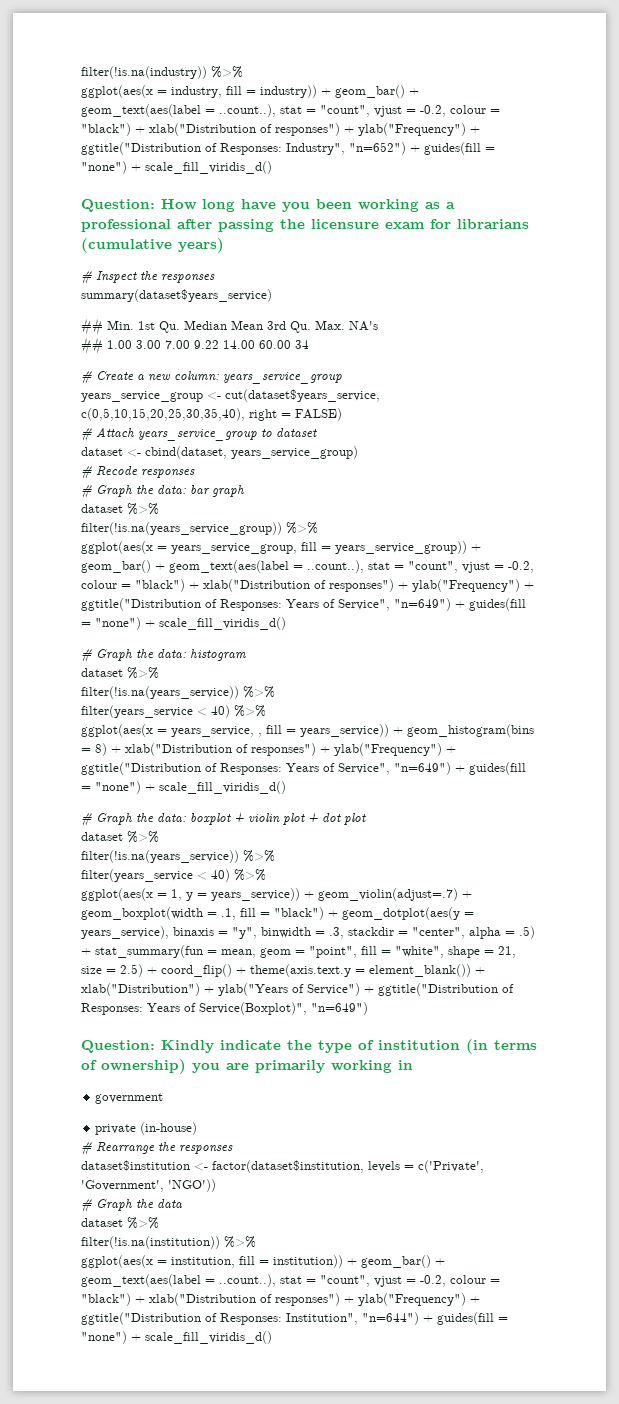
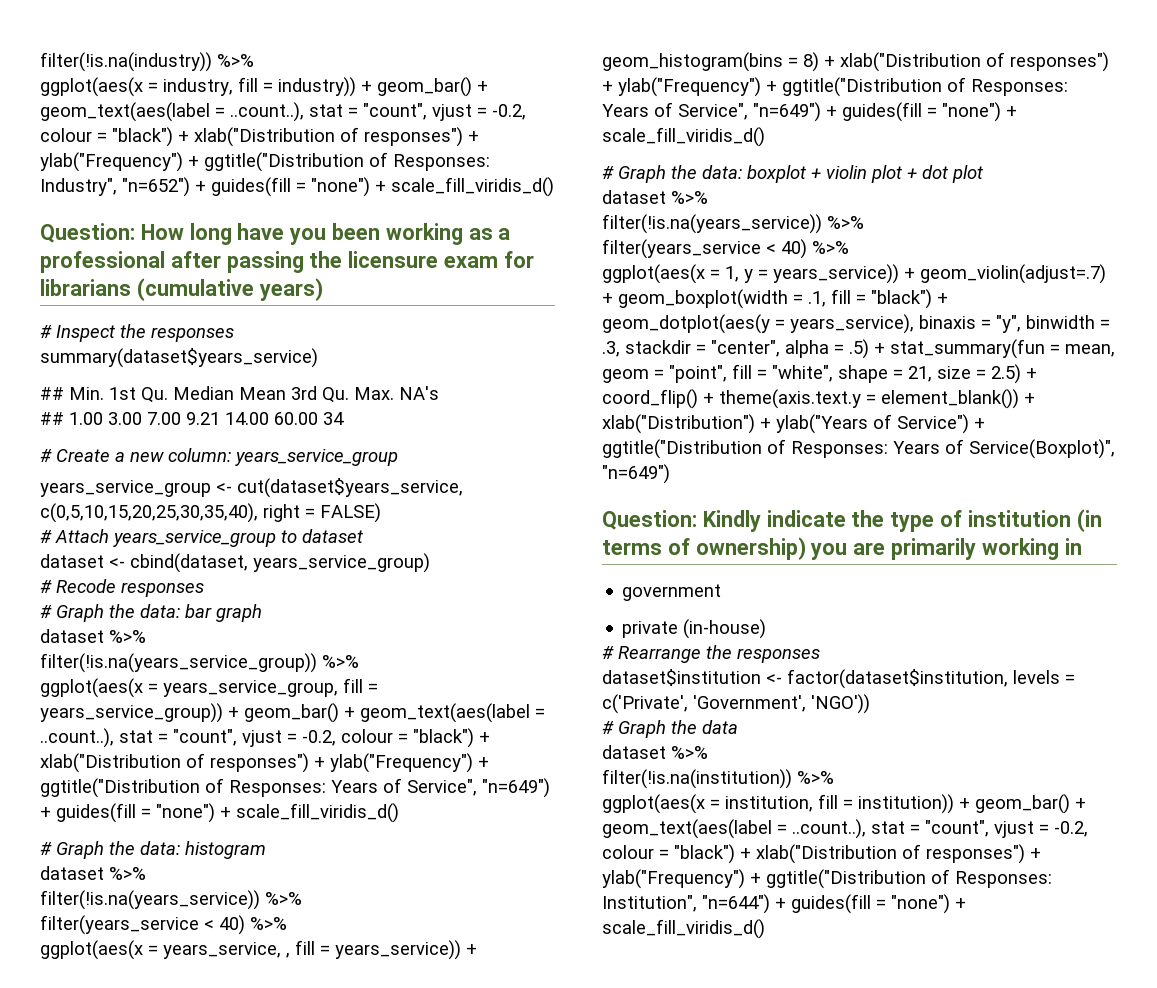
- ## 1.00 3.00 7.00 9.22 14.00 60.00 34
+ ## 1.00 3.00 7.00 9.21 14.00 60.00 34

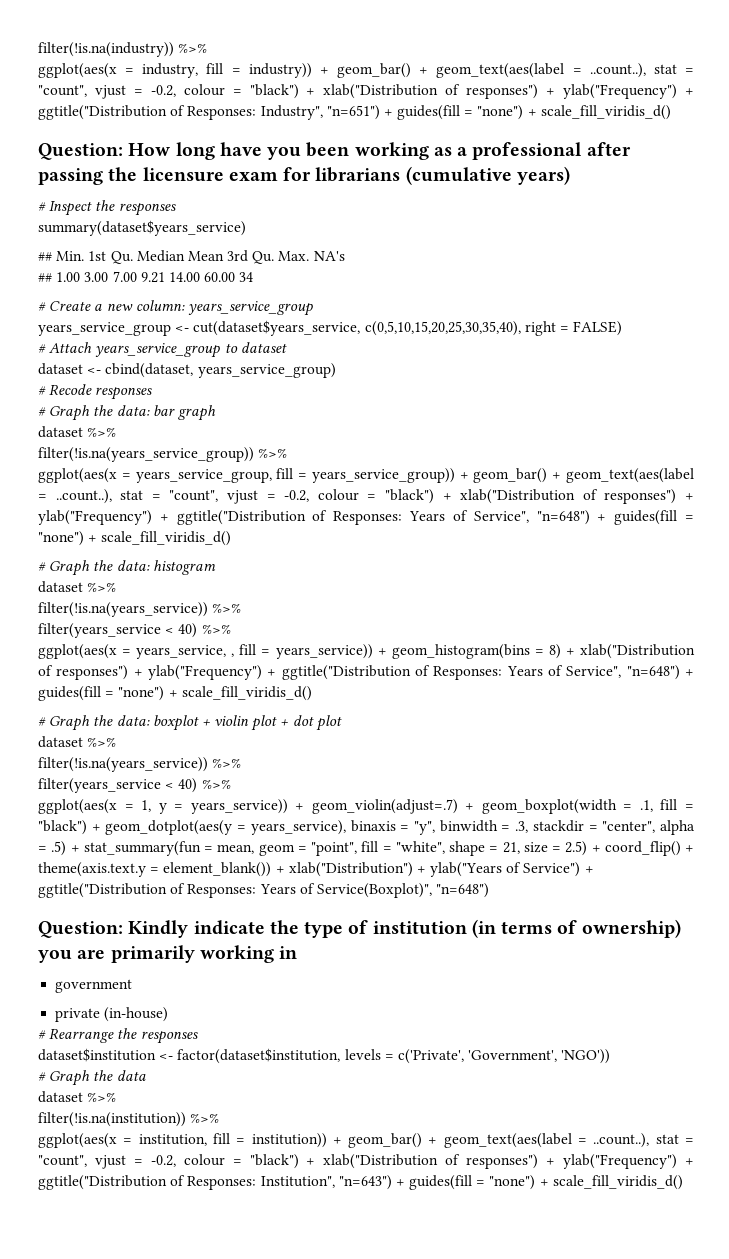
- ggplot(aes(x = industry, fill = industry)) + geom_bar() + geom_text(aes(label = ..count..), stat = "count", vjust = -0.2, colour = "black") + xlab("Distribution of responses") + ylab("Frequency") + ggtitle("Distribution of Responses: Industry", "n=652") + guides(fill = "none") + scale_fill_viridis_d()
+ ggplot(aes(x = industry, fill = industry)) + geom_bar() + geom_text(aes(label = ..count..), stat = "count", vjust = -0.2, colour = "black") + xlab("Distribution of responses") + ylab("Frequency") + ggtitle("Distribution of Responses: Industry", "n=651") + guides(fill = "none") + scale_fill_viridis_d()
- ggplot(aes(x = years_service_group, fill = years_service_group)) + geom_bar() + geom_text(aes(label = ..count..), stat = "count", vjust = -0.2, colour = "black") + xlab("Distribution of responses") + ylab("Frequency") + ggtitle("Distribution of Responses: Years of Service", "n=649") + guides(fill = "none") + scale_fill_viridis_d()
+ ggplot(aes(x = years_service_group, fill = years_service_group)) + geom_bar() + geom_text(aes(label = ..count..), stat = "count", vjust = -0.2, colour = "black") + xlab("Distribution of responses") + ylab("Frequency") + ggtitle("Distribution of Responses: Years of Service", "n=648") + guides(fill = "none") + scale_fill_viridis_d()
- ggplot(aes(x = years_service, , fill = years_service)) + geom_histogram(bins = 8) + xlab("Distribution of responses") + ylab("Frequency") + ggtitle("Distribution of Responses: Years of Service", "n=649") + guides(fill = "none") + scale_fill_viridis_d()
+ ggplot(aes(x = years_service, , fill = years_service)) + geom_histogram(bins = 8) + xlab("Distribution of responses") + ylab("Frequency") + ggtitle("Distribution of Responses: Years of Service", "n=648") + guides(fill = "none") + scale_fill_viridis_d()
- Years of Service(Boxplot)", "n=649")
+ Years of Service(Boxplot)", "n=648")
- ggplot(aes(x = institution, fill = institution)) + geom_bar() + geom_text(aes(label = ..count..), stat = "count", vjust = -0.2, colour = "black") + xlab("Distribution of responses") + ylab("Frequency") + ggtitle("Distribution of Responses: Institution", "n=644") + guides(fill = "none") + scale_fill_viridis_d()
+ ggplot(aes(x = institution, fill = institution)) + geom_bar() + geom_text(aes(label = ..count..), stat = "count", vjust = -0.2, colour = "black") + xlab("Distribution of responses") + ylab("Frequency") + ggtitle("Distribution of Responses: Institution", "n=643") + guides(fill = "none") + scale_fill_viridis_d()

